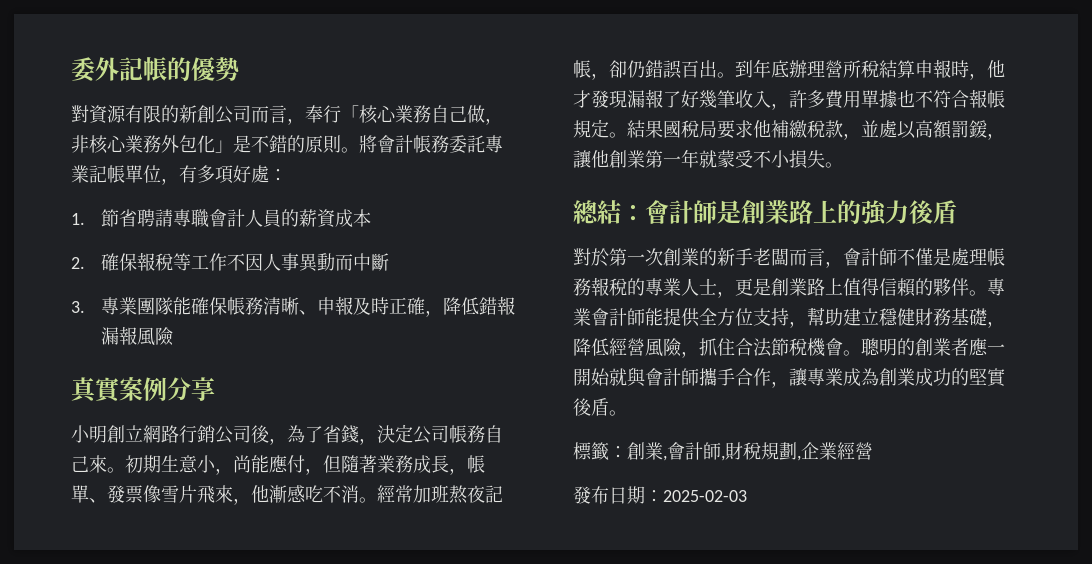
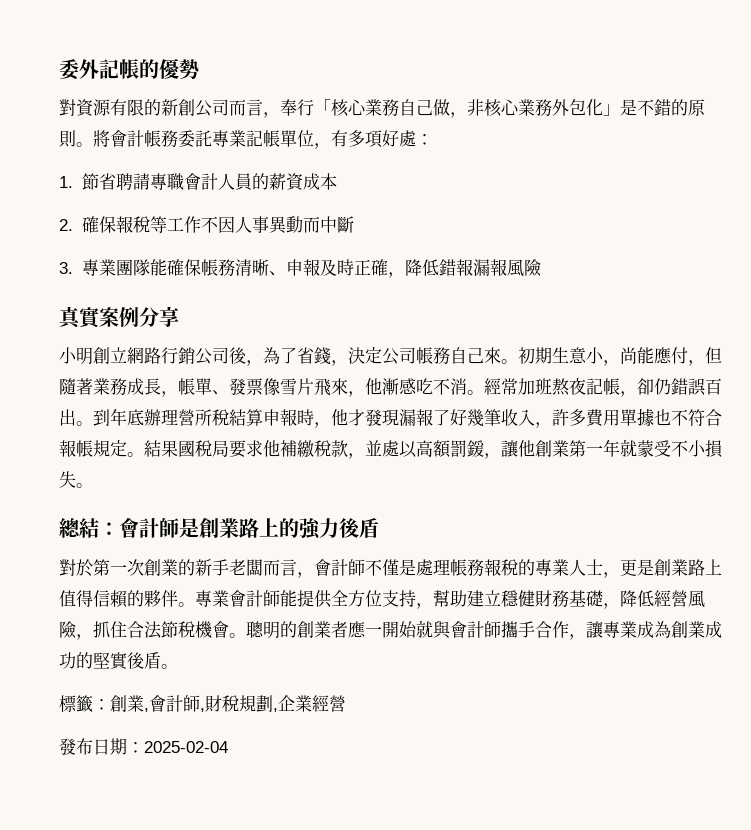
- 發布日期：2025-02-03
+ 發布日期：2025-02-04

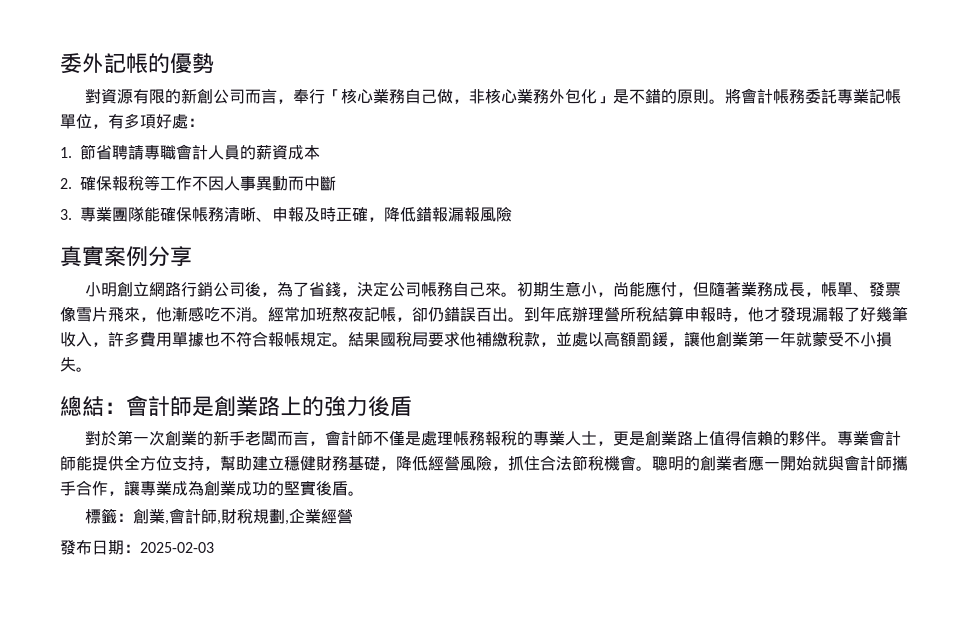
- 發布日期：2025-02-04
+ 發布日期：2025-02-03

